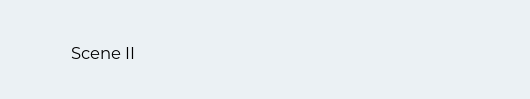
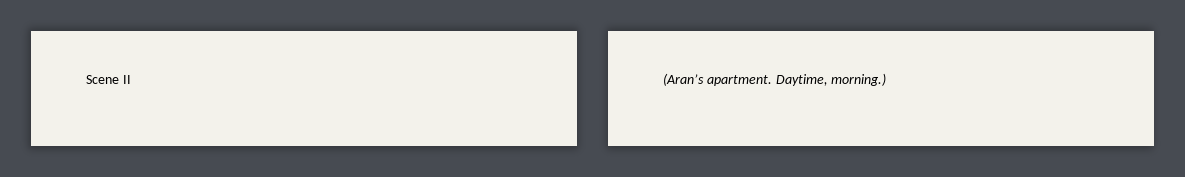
+ (Aran’s apartment. Daytime, morning.)

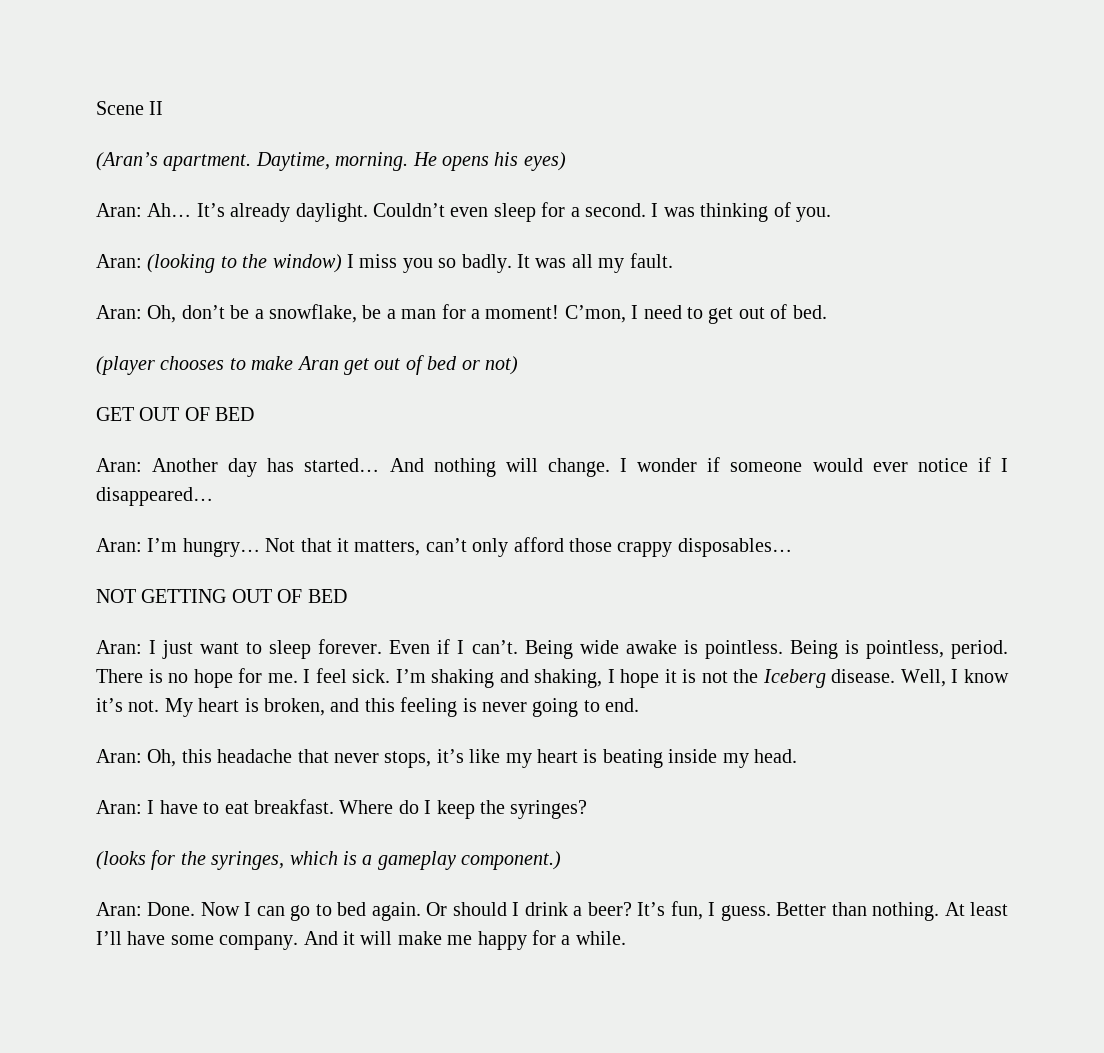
- Daytime, morning.)
+ Daytime, morning. He opens his eyes)
+ Aran: Ah… It’s already daylight. Couldn’t even sleep for a second. I was thinking of you.
+ Aran: (looking to the window) I miss you so badly. It was all my fault.
+ Aran: Oh, don’t be a snowflake, be a man for a moment! C’mon, I need to get out of bed.
+ (player chooses to make Aran get out of bed or not)
+ GET OUT OF BED
+ Aran: Another day has started… And nothing will change. I wonder if someone would ever notice if I disappeared…
+ Aran: I’m hungry… Not that it matters, can’t only afford those crappy disposables…
+ NOT GETTING OUT OF BED
+ Aran: I just want to sleep forever. Even if I can’t. Being wide awake is pointless. Being is pointless, period. There is no hope for me. I feel sick. I’m shaking and shaking, I hope it is not the Iceberg disease. Well, I know it’s not. My heart is broken, and this feeling is never going to end.
+ Aran: Oh, this headache that never stops, it’s like my heart is beating inside my head.
+ Aran: I have to eat breakfast. Where do I keep the syringes?
+ (looks for the syringes, which is a gameplay component.)
+ Aran: Done. Now I can go to bed again. Or should I drink a beer? It’s fun, I guess. Better than nothing. At least I’ll have some company. And it will make me happy for a while.

